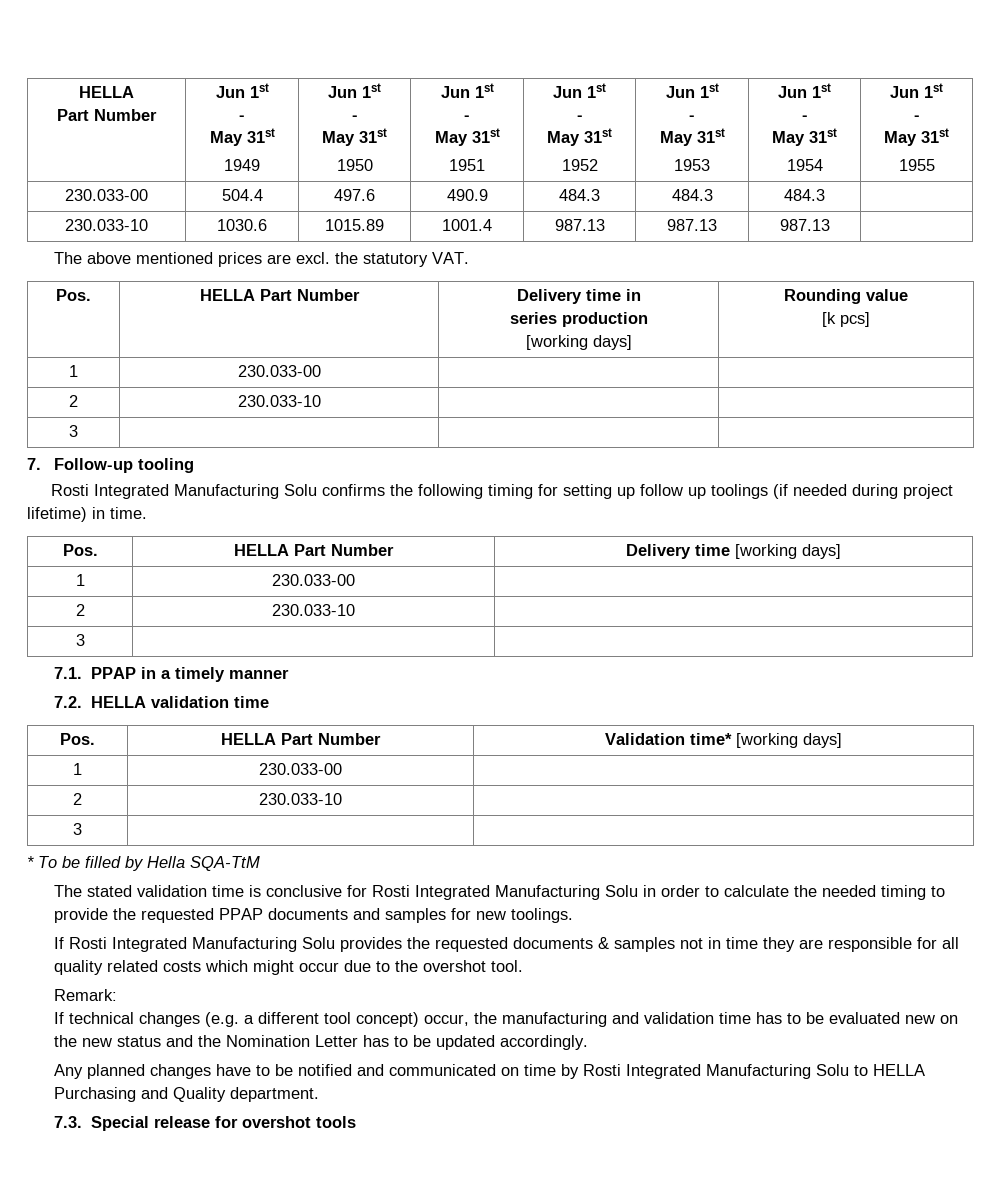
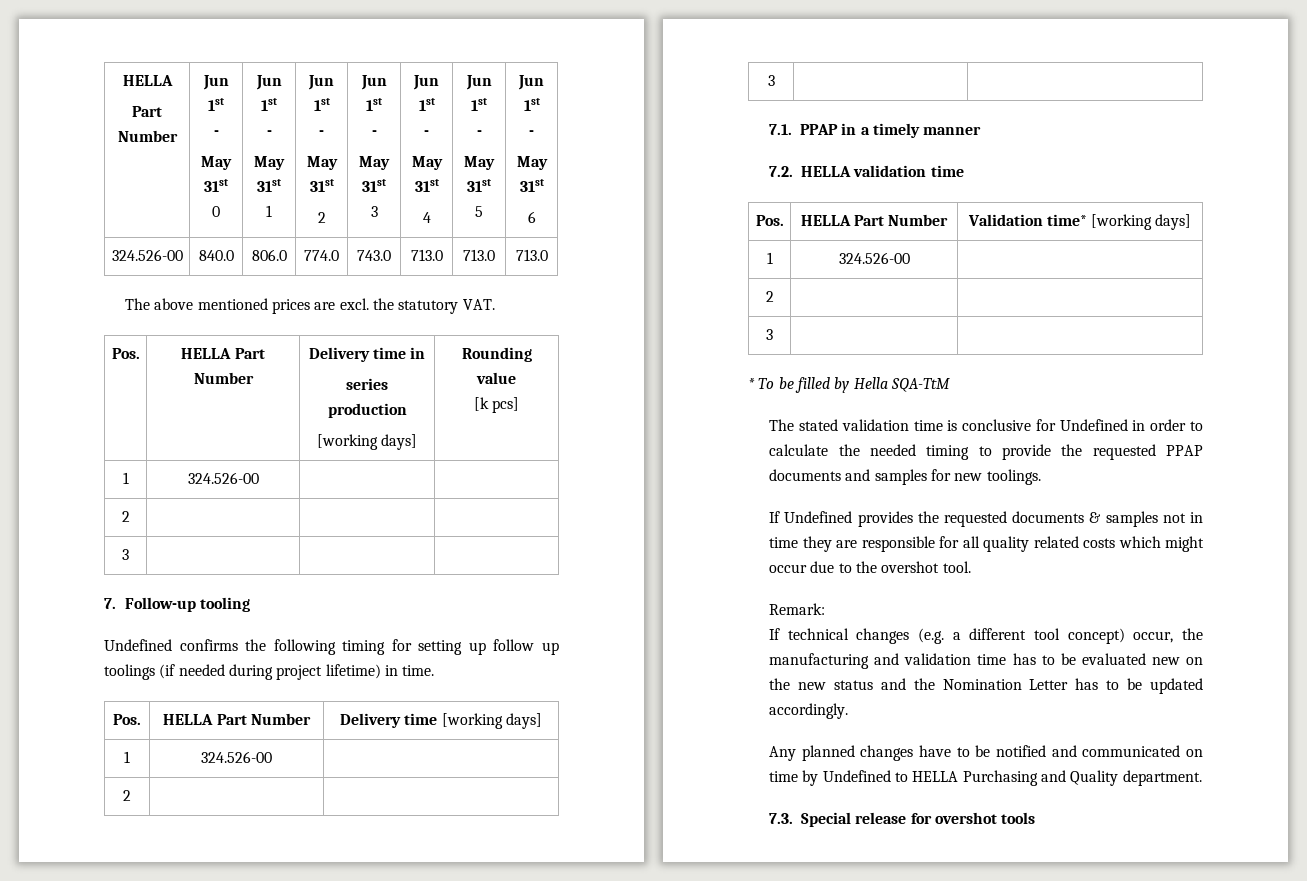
- 1949 | Jun 1st
+ 0 | Jun 1st
  -
  May 31st
- 1950 | Jun 1st
+ 1 | Jun 1st
  -
  May 31st
- 1951 | Jun 1st
+ 2 | Jun 1st
  -
  May 31st
- 1952 | Jun 1st
+ 3 | Jun 1st
  -
  May 31st
- 1953 | Jun 1st
+ 4 | Jun 1st
  -
  May 31st
- 1954 | Jun 1st
+ 5 | Jun 1st
  -
  May 31st
- 1955
- 230.033-00 | 504.4 | 497.6 | 490.9 | 484.3 | 484.3 | 484.3 |
- 230.033-10 | 1030.6 | 1015.89 | 1001.4 | 987.13 | 987.13 | 987.13 |
+ 6
+ 324.526-00 | 840.0 | 806.0 | 774.0 | 743.0 | 713.0 | 713.0 | 713.0
- 1 | 230.033-00 | |
- 2 | 230.033-10 | |
+ 1 | 324.526-00 | |
+ 2 | | |
- Rosti Integrated Manufacturing Solu confirms the following timing for setting up follow up toolings (if needed during project lifetime) in time.
+ Undefined confirms the following timing for setting up follow up toolings (if needed during project lifetime) in time.
  Pos. | HELLA Part Number | Delivery time [working days]
- 1 | 230.033-00 |
- 2 | 230.033-10 |
+ 1 | 324.526-00 |
+ 2 | |
  Pos. | HELLA Part Number | Validation time* [working days]
- 1 | 230.033-00 |
- 2 | 230.033-10 |
+ 1 | 324.526-00 |
+ 2 | |
- The stated validation time is conclusive for Rosti Integrated Manufacturing Solu in order to calculate the needed timing to provide the requested PPAP documents and samples for new toolings.
+ The stated validation time is conclusive for Undefined in order to calculate the needed timing to provide the requested PPAP documents and samples for new toolings.
- If Rosti Integrated Manufacturing Solu provides the requested documents & samples not in time they are responsible for all quality related costs which might occur due to the overshot tool.
+ If Undefined provides the requested documents & samples not in time they are responsible for all quality related costs which might occur due to the overshot tool.
- Any planned changes have to be notified and communicated on time by Rosti Integrated Manufacturing Solu to HELLA Purchasing and Quality department.
+ Any planned changes have to be notified and communicated on time by Undefined to HELLA Purchasing and Quality department.

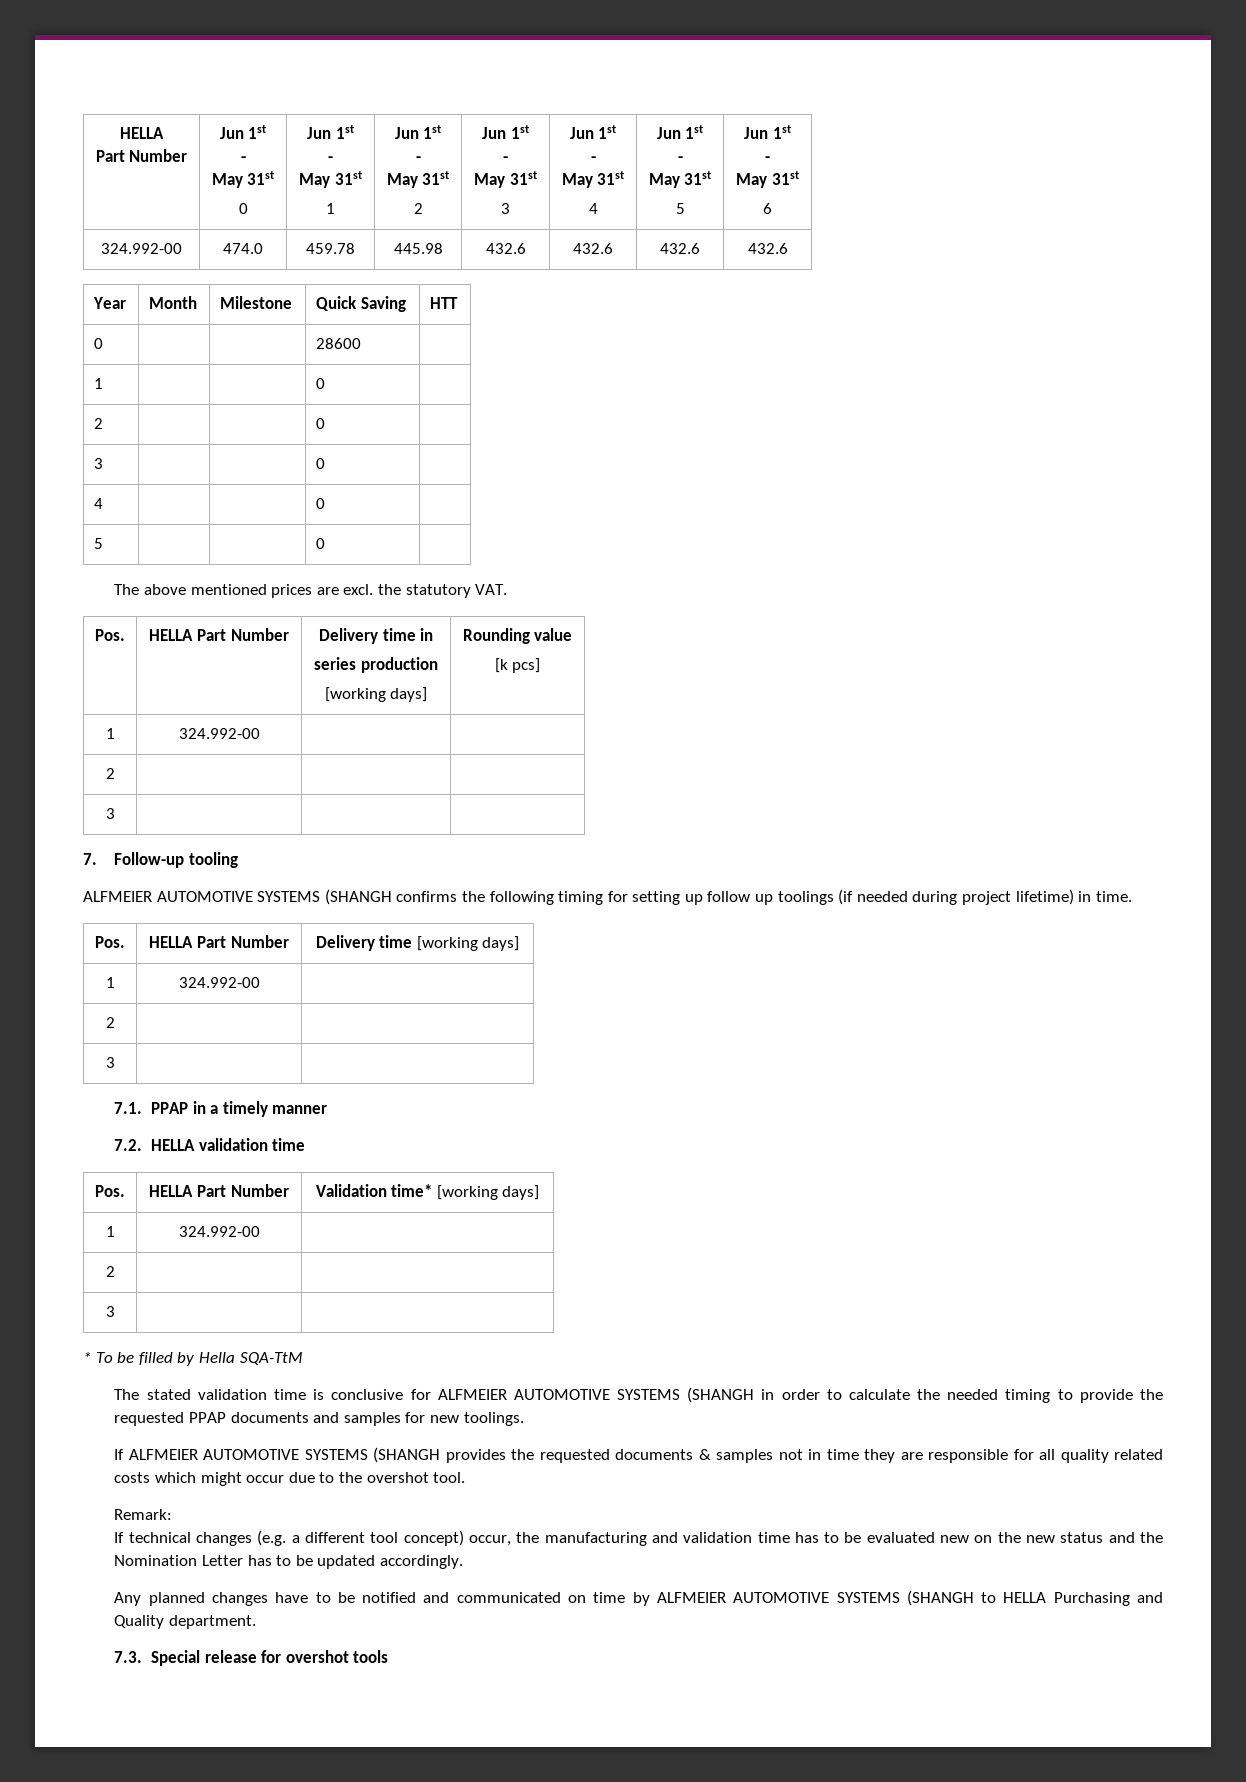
- 324.526-00 | 840.0 | 806.0 | 774.0 | 743.0 | 713.0 | 713.0 | 713.0
+ 324.992-00 | 474.0 | 459.78 | 445.98 | 432.6 | 432.6 | 432.6 | 432.6
+ Year | Month | Milestone | Quick Saving | HTT
+ 0 | | | 28600 |
+ 1 | | | 0 |
+ 2 | | | 0 |
+ 3 | | | 0 |
+ 4 | | | 0 |
+ 5 | | | 0 |
- 1 | 324.526-00 | |
+ 1 | 324.992-00 | |
- Undefined confirms the following timing for setting up follow up toolings (if needed during project lifetime) in time.
+ ALFMEIER AUTOMOTIVE SYSTEMS (SHANGH confirms the following timing for setting up follow up toolings (if needed during project lifetime) in time.
  Pos. | HELLA Part Number | Delivery time [working days]
- 1 | 324.526-00 |
+ 1 | 324.992-00 |
  Pos. | HELLA Part Number | Validation time* [working days]
- 1 | 324.526-00 |
+ 1 | 324.992-00 |
- The stated validation time is conclusive for Undefined in order to calculate the needed timing to provide the requested PPAP documents and samples for new toolings.
+ The stated validation time is conclusive for ALFMEIER AUTOMOTIVE SYSTEMS (SHANGH in order to calculate the needed timing to provide the requested PPAP documents and samples for new toolings.
- If Undefined provides the requested documents & samples not in time they are responsible for all quality related costs which might occur due to the overshot tool.
+ If ALFMEIER AUTOMOTIVE SYSTEMS (SHANGH provides the requested documents & samples not in time they are responsible for all quality related costs which might occur due to the overshot tool.
- Any planned changes have to be notified and communicated on time by Undefined to HELLA Purchasing and Quality department.
+ Any planned changes have to be notified and communicated on time by ALFMEIER AUTOMOTIVE SYSTEMS (SHANGH to HELLA Purchasing and Quality department.

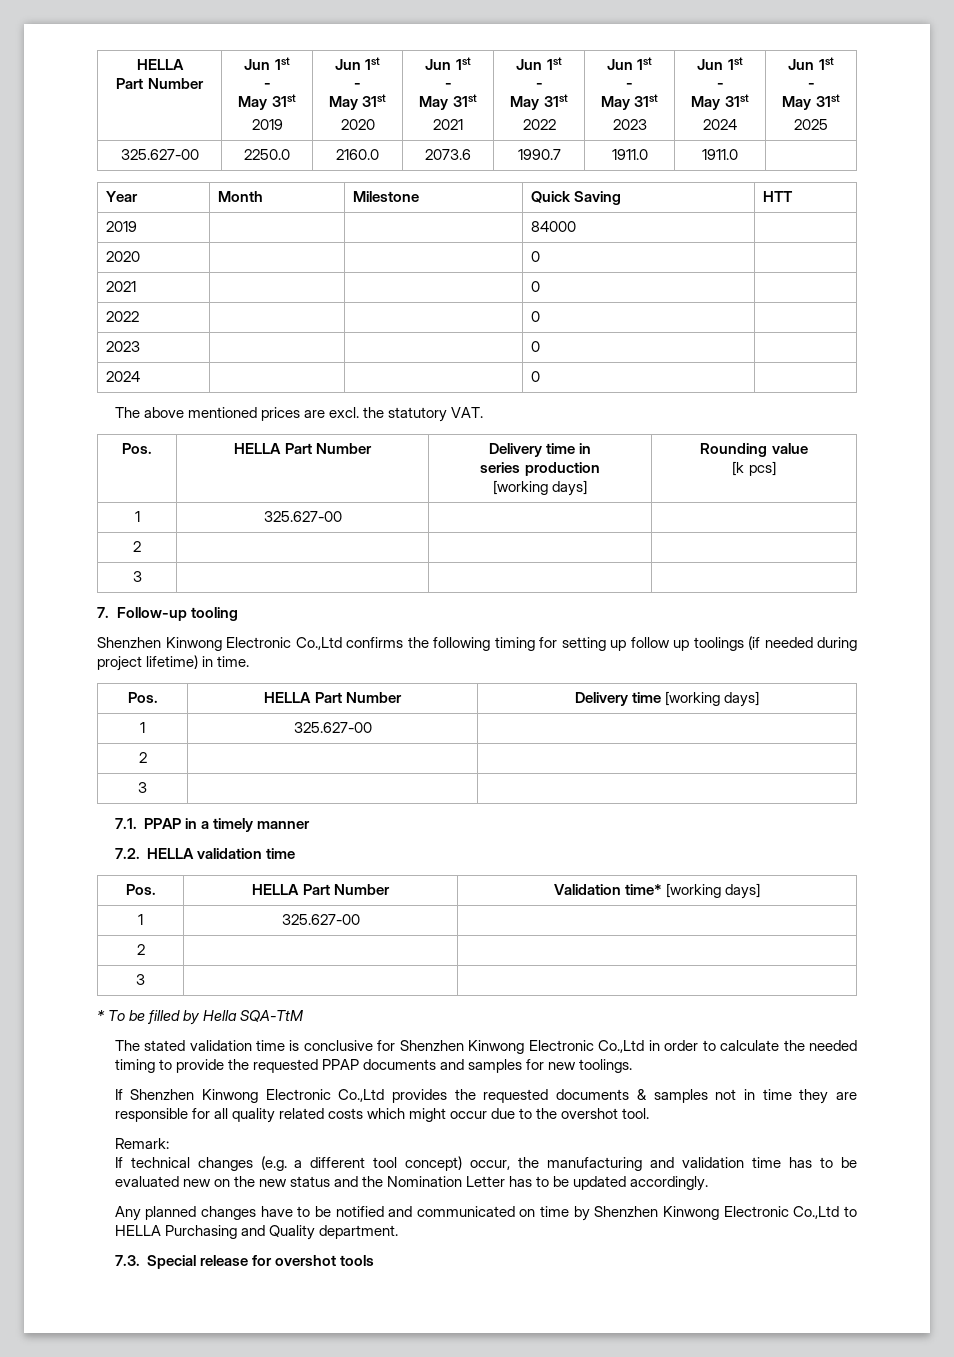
- 0 | Jun 1st
+ 2019 | Jun 1st
  -
  May 31st
- 1 | Jun 1st
+ 2020 | Jun 1st
  -
  May 31st
- 2 | Jun 1st
+ 2021 | Jun 1st
  -
  May 31st
- 3 | Jun 1st
+ 2022 | Jun 1st
  -
  May 31st
- 4 | Jun 1st
+ 2023 | Jun 1st
  -
  May 31st
- 5 | Jun 1st
+ 2024 | Jun 1st
  -
  May 31st
- 6
- 324.992-00 | 474.0 | 459.78 | 445.98 | 432.6 | 432.6 | 432.6 | 432.6
+ 2025
+ 325.627-00 | 2250.0 | 2160.0 | 2073.6 | 1990.7 | 1911.0 | 1911.0 |
- 0 | | | 28600 |
- 1 | | | 0 |
- 2 | | | 0 |
- 3 | | | 0 |
- 4 | | | 0 |
- 5 | | | 0 |
+ 2019 | | | 84000 |
+ 2020 | | | 0 |
+ 2021 | | | 0 |
+ 2022 | | | 0 |
+ 2023 | | | 0 |
+ 2024 | | | 0 |
- 1 | 324.992-00 | |
+ 1 | 325.627-00 | |
- ALFMEIER AUTOMOTIVE SYSTEMS (SHANGH confirms the following timing for setting up follow up toolings (if needed during project lifetime) in time.
+ Shenzhen Kinwong Electronic Co.,Ltd confirms the following timing for setting up follow up toolings (if needed during project lifetime) in time.
  Pos. | HELLA Part Number | Delivery time [working days]
- 1 | 324.992-00 |
+ 1 | 325.627-00 |
  Pos. | HELLA Part Number | Validation time* [working days]
- 1 | 324.992-00 |
+ 1 | 325.627-00 |
- The stated validation time is conclusive for ALFMEIER AUTOMOTIVE SYSTEMS (SHANGH in order to calculate the needed timing to provide the requested PPAP documents and samples for new toolings.
+ The stated validation time is conclusive for Shenzhen Kinwong Electronic Co.,Ltd in order to calculate the needed timing to provide the requested PPAP documents and samples for new toolings.
- If ALFMEIER AUTOMOTIVE SYSTEMS (SHANGH provides the requested documents & samples not in time they are responsible for all quality related costs which might occur due to the overshot tool.
+ If Shenzhen Kinwong Electronic Co.,Ltd provides the requested documents & samples not in time they are responsible for all quality related costs which might occur due to the overshot tool.
- Any planned changes have to be notified and communicated on time by ALFMEIER AUTOMOTIVE SYSTEMS (SHANGH to HELLA Purchasing and Quality department.
+ Any planned changes have to be notified and communicated on time by Shenzhen Kinwong Electronic Co.,Ltd to HELLA Purchasing and Quality department.

